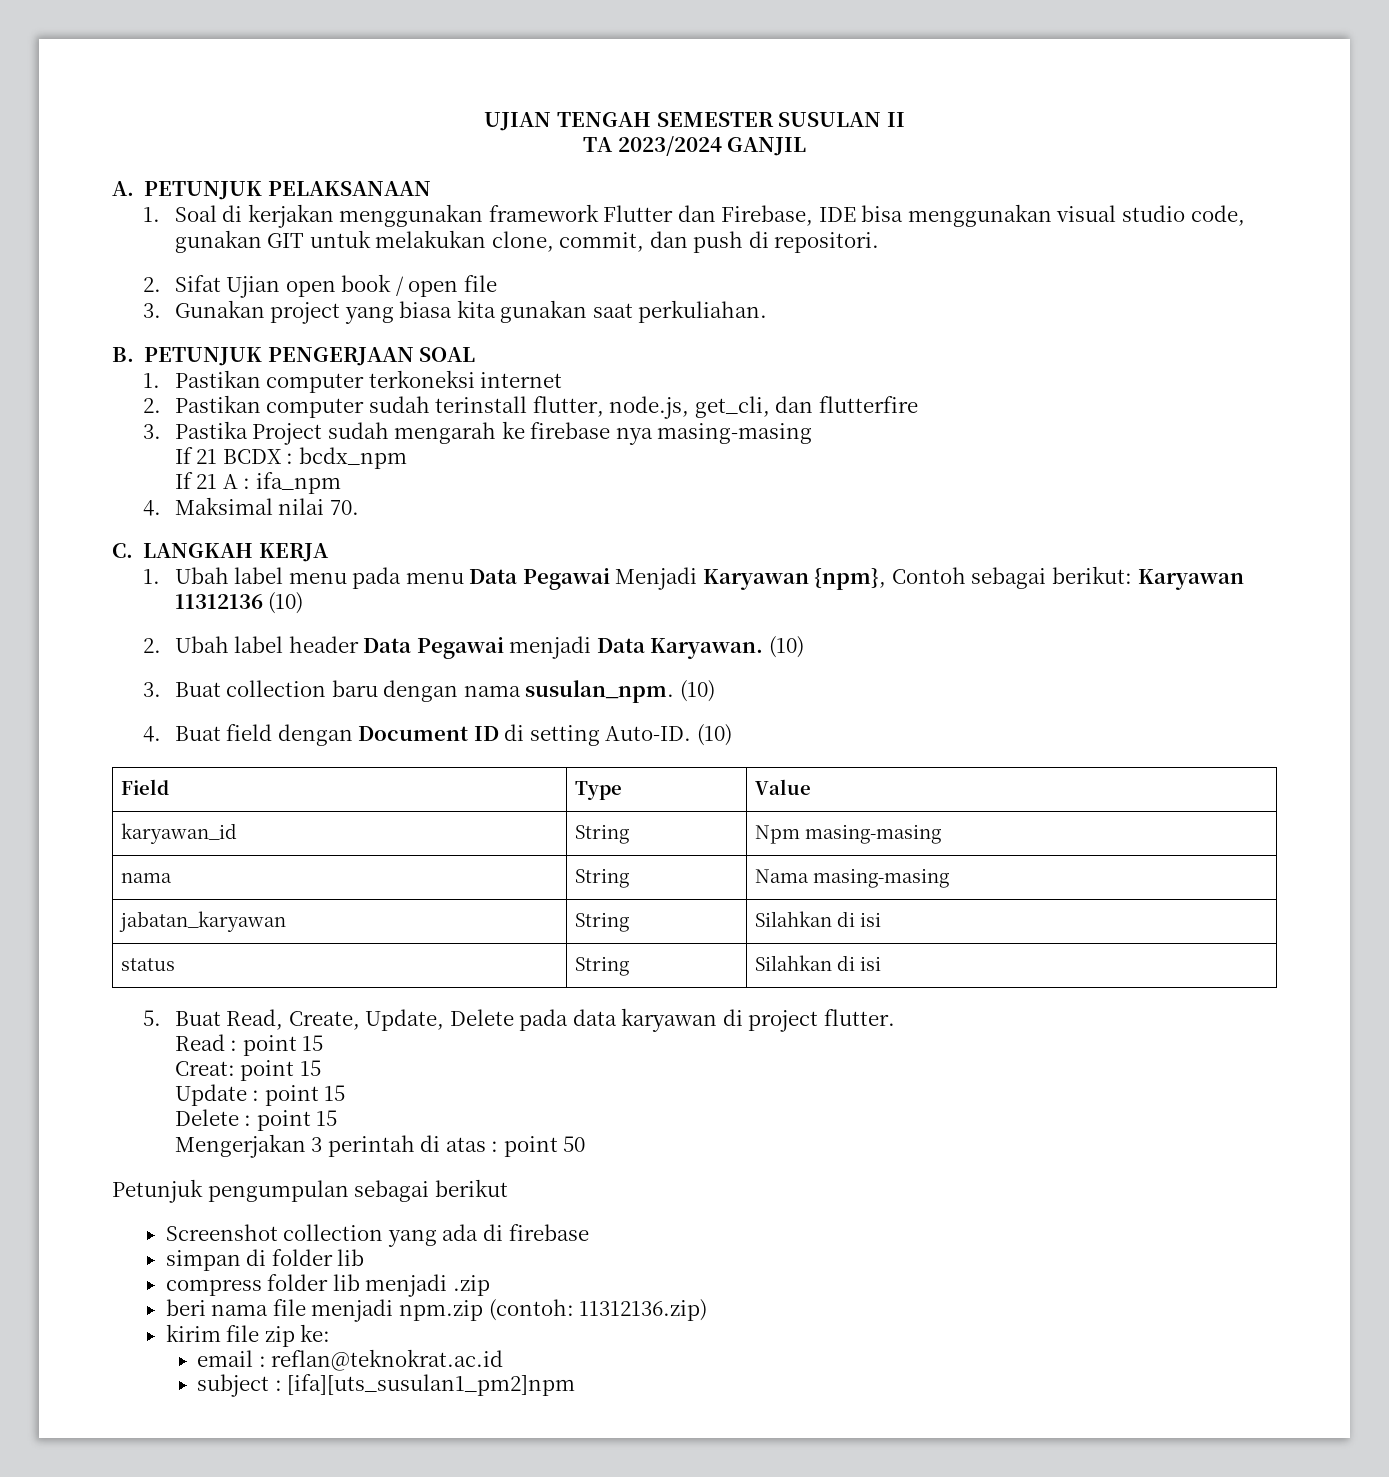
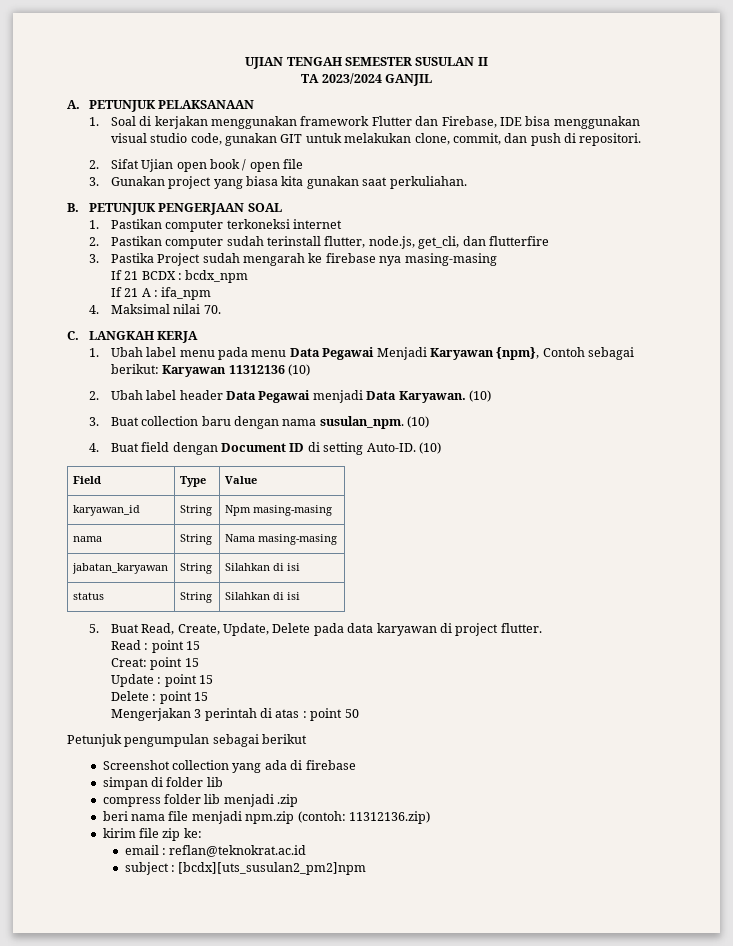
- subject : [ifa][uts_susulan1_pm2]npm
+ subject : [bcdx][uts_susulan2_pm2]npm

